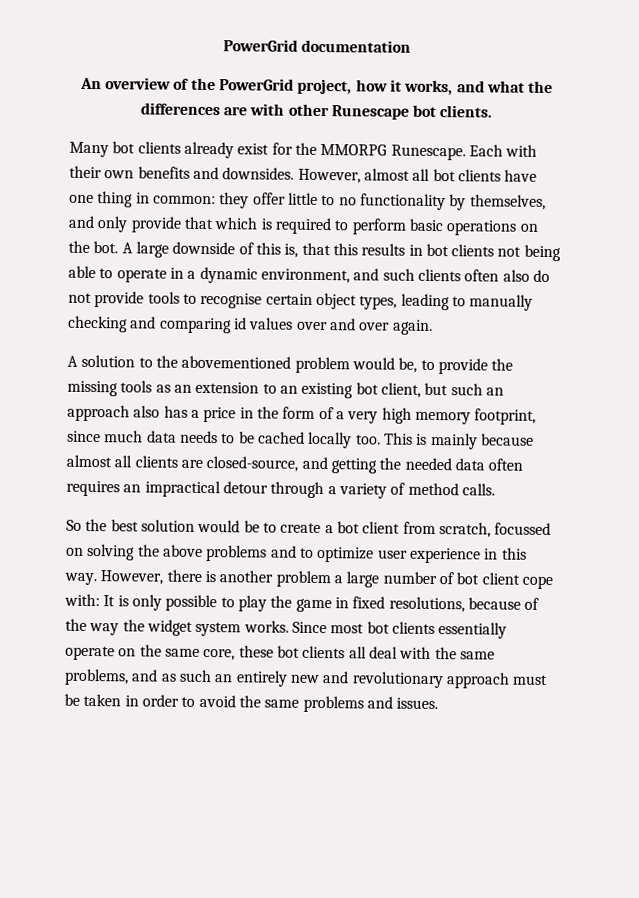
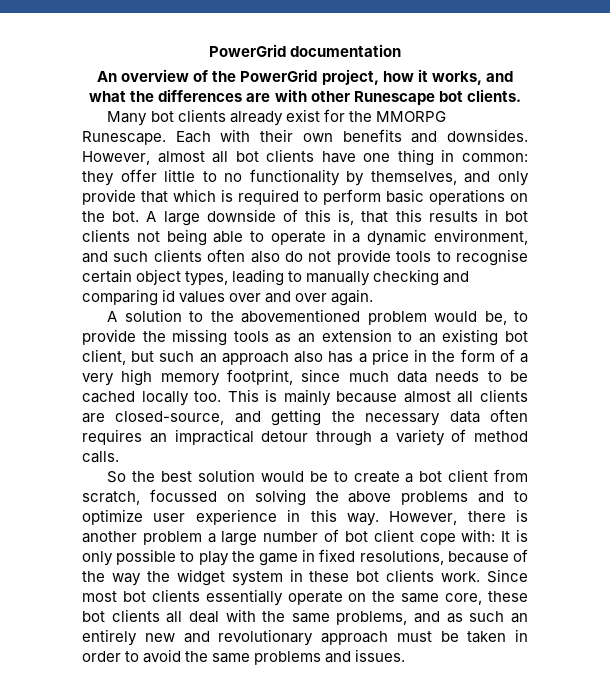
- This is mainly because almost all clients are closed-source, and getting the needed data often requires an impractical detour through a variety of method calls.
+ This is mainly because almost all clients are closed-source, and getting the necessary data often requires an impractical detour through a variety of method calls.
- However, there is another problem a large number of bot client cope with: It is only possible to play the game in fixed resolutions, because of the way the widget system works.
+ However, there is another problem a large number of bot client cope with: It is only possible to play the game in fixed resolutions, because of the way the widget system in these bot clients work.

